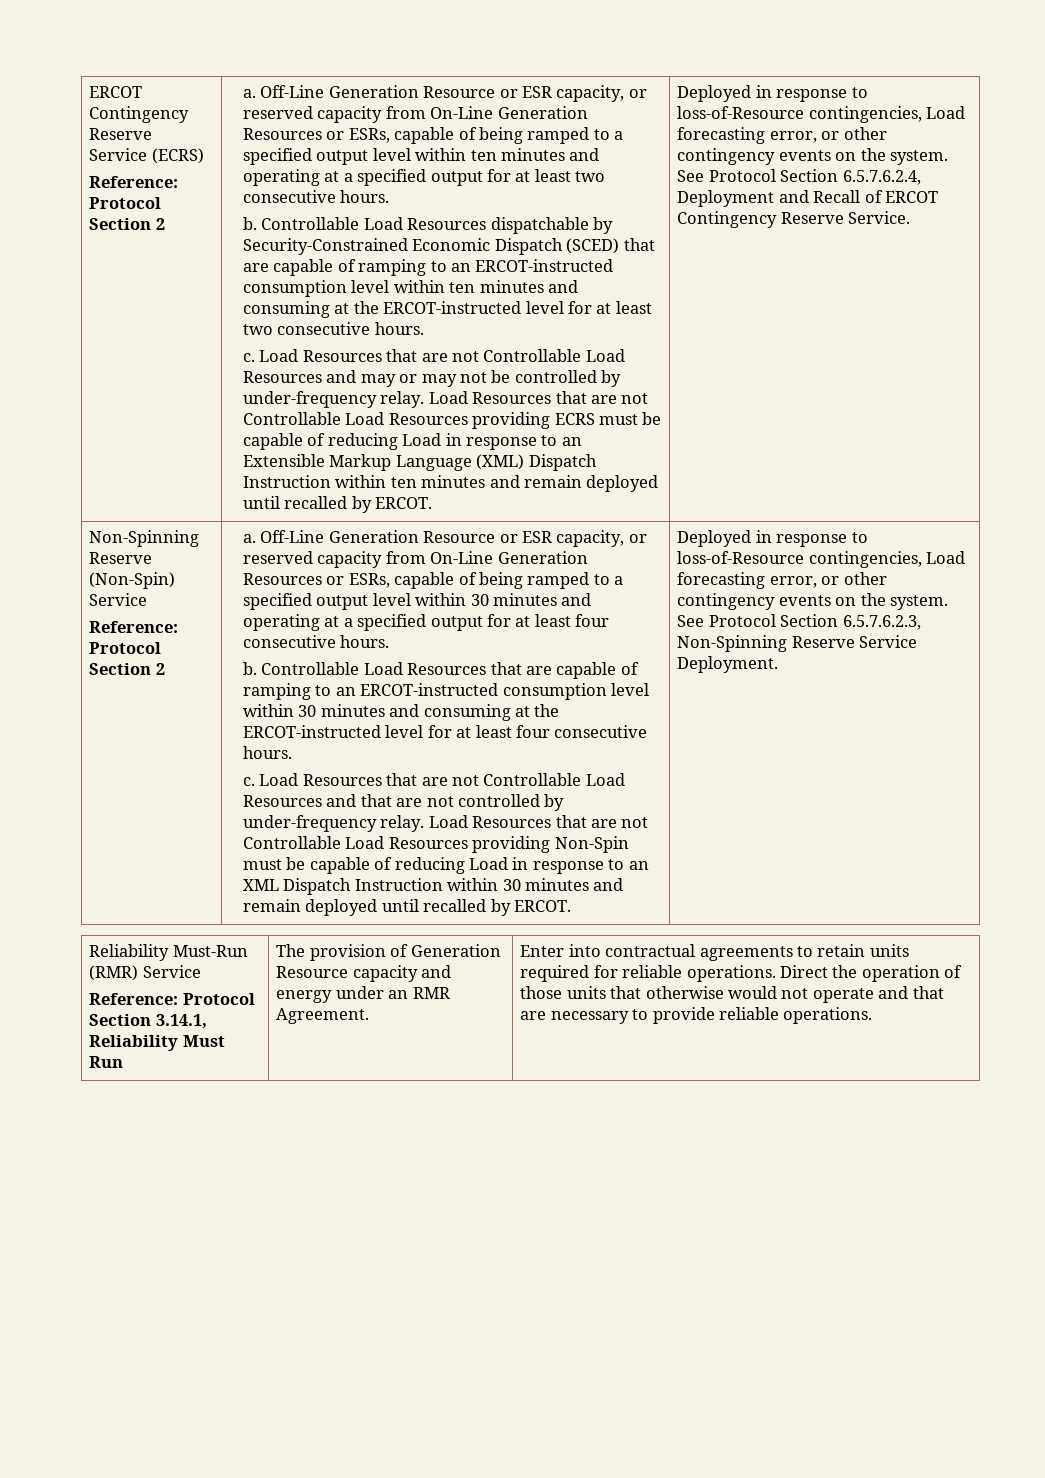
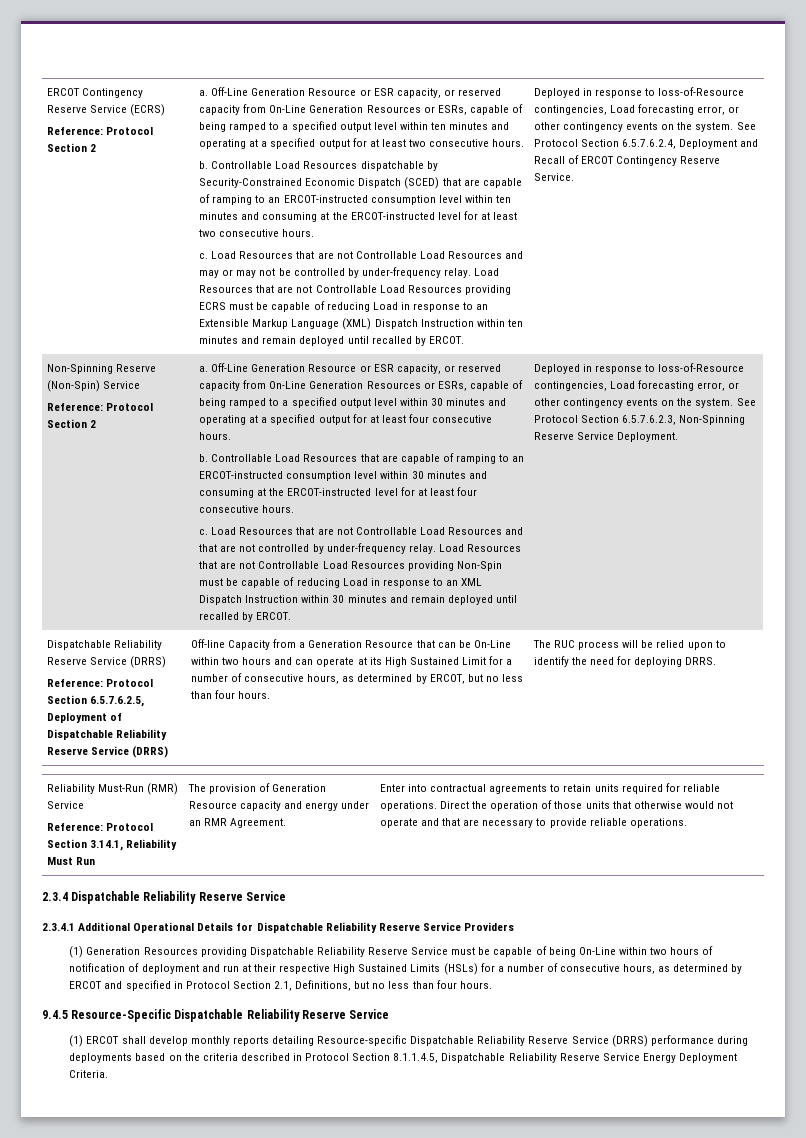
  See Protocol Section 6.5.7.6.2.3, Non-Spinning Reserve Service Deployment.
+ Dispatchable Reliability Reserve Service (DRRS)
+ Reference: Protocol Section 6.5.7.6.2.5, Deployment of Dispatchable Reliability Reserve Service (DRRS) | Off-line Capacity from a Generation Resource that can be On-Line within two hours and can operate at its High Sustained Limit for a number of consecutive hours, as determined by ERCOT, but no less than four hours. | The RUC process will be relied upon to identify the need for deploying DRRS.
+ 2.3.4 Dispatchable Reliability Reserve Service
+ 2.3.4.1 Additional Operational Details for Dispatchable Reliability Reserve Service Providers
+ (1) Generation Resources providing Dispatchable Reliability Reserve Service must be capable of being On-Line within two hours of notification of deployment and run at their respective High Sustained Limits (HSLs) for a number of consecutive hours, as determined by ERCOT and specified in Protocol Section 2.1, Definitions, but no less than four hours.
+ 9.4.5 Resource-Specific Dispatchable Reliability Reserve Service
+ (1) ERCOT shall develop monthly reports detailing Resource-specific Dispatchable Reliability Reserve Service (DRRS) performance during deployments based on the criteria described in Protocol Section 8.1.1.4.5, Dispatchable Reliability Reserve Service Energy Deployment Criteria.

